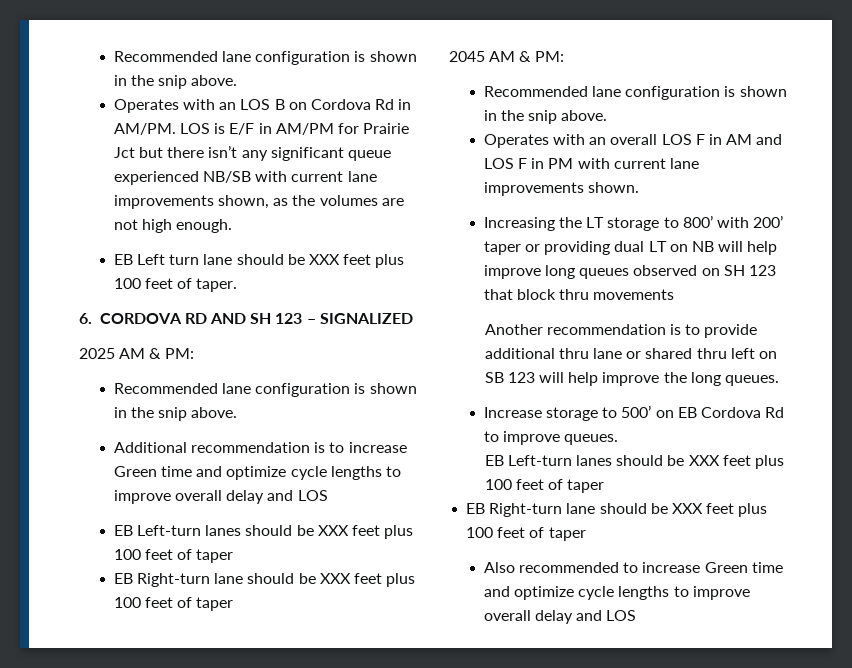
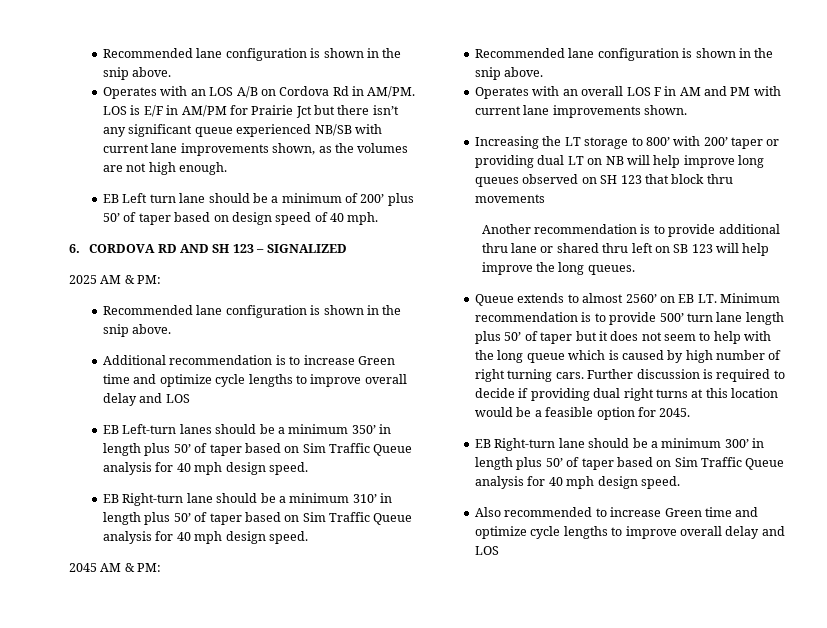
- Operates with an LOS B on Cordova Rd in AM/PM.
+ Operates with an LOS A/B on Cordova Rd in AM/PM.
- EB Left turn lane should be XXX feet plus 100 feet of taper.
+ EB Left turn lane should be a minimum of 200’ plus 50’ of taper based on design speed of 40 mph.
  Additional recommendation is to increase Green time and optimize cycle lengths to improve overall delay and LOS
- EB Left-turn lanes should be XXX feet plus 100 feet of taper
- EB Right-turn lane should be XXX feet plus 100 feet of taper
+ EB Left-turn lanes should be a minimum 350’ in length plus 50’ of taper based on Sim Traffic Queue analysis for 40 mph design speed.
+ EB Right-turn lane should be a minimum 310’ in length plus 50’ of taper based on Sim Traffic Queue analysis for 40 mph design speed.
- Operates with an overall LOS F in AM and LOS F in PM with current lane improvements shown.
+ Operates with an overall LOS F in AM and PM with current lane improvements shown.
- Increase storage to 500’ on EB Cordova Rd to improve queues.
- EB Left-turn lanes should be XXX feet plus 100 feet of taper
- EB Right-turn lane should be XXX feet plus 100 feet of taper
+ Queue extends to almost 2560’ on EB LT. Minimum recommendation is to provide 500’ turn lane length plus 50’ of taper but it does not seem to help with the long queue which is caused by high number of right turning cars. Further discussion is required to decide if providing dual right turns at this location would be a feasible option for 2045.
+ EB Right-turn lane should be a minimum 300’ in length plus 50’ of taper based on Sim Traffic Queue analysis for 40 mph design speed.

